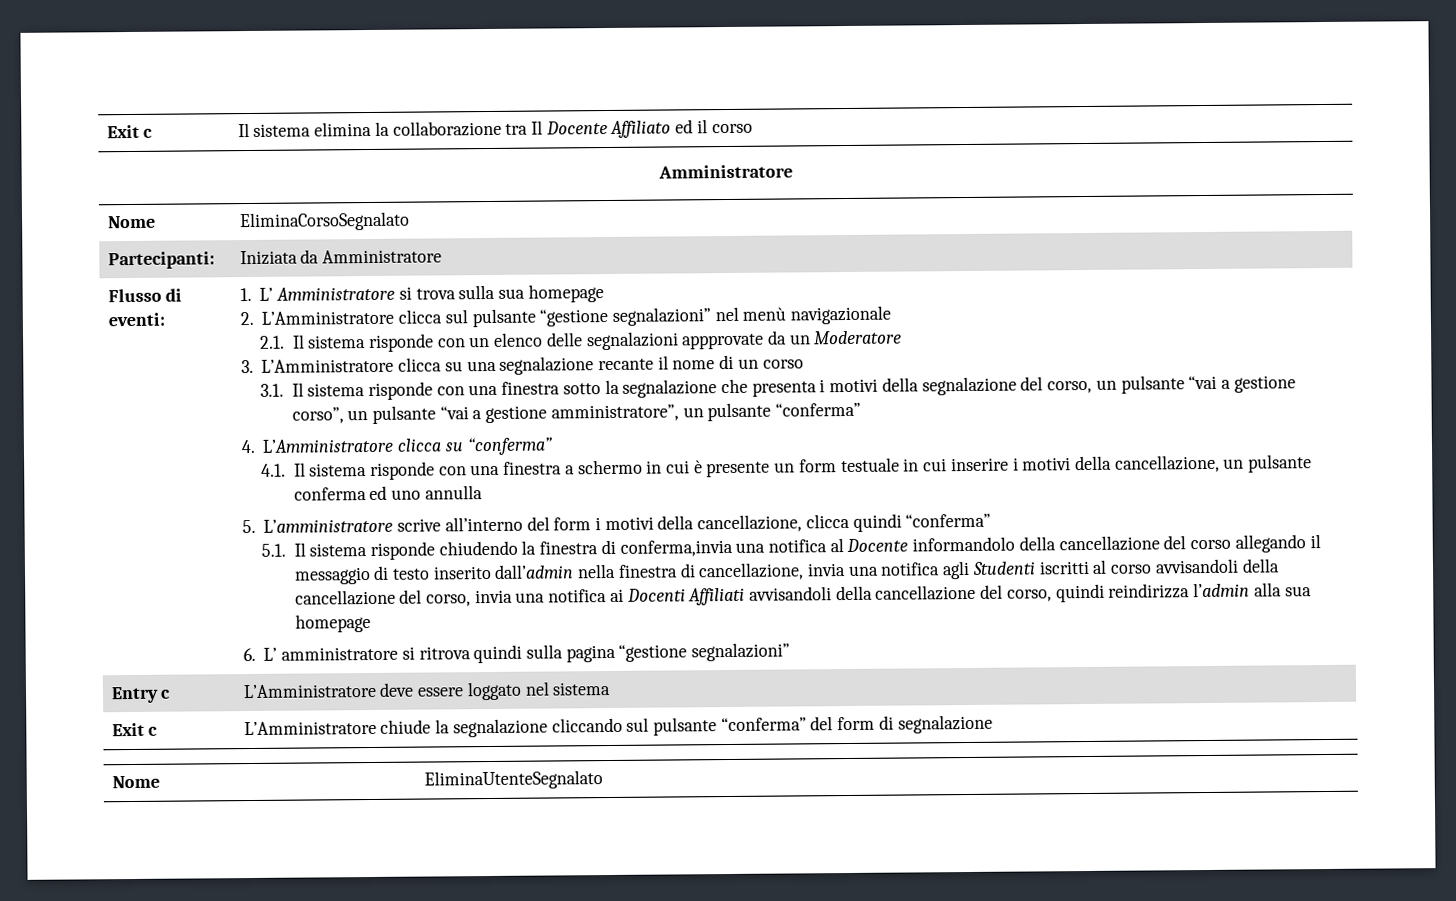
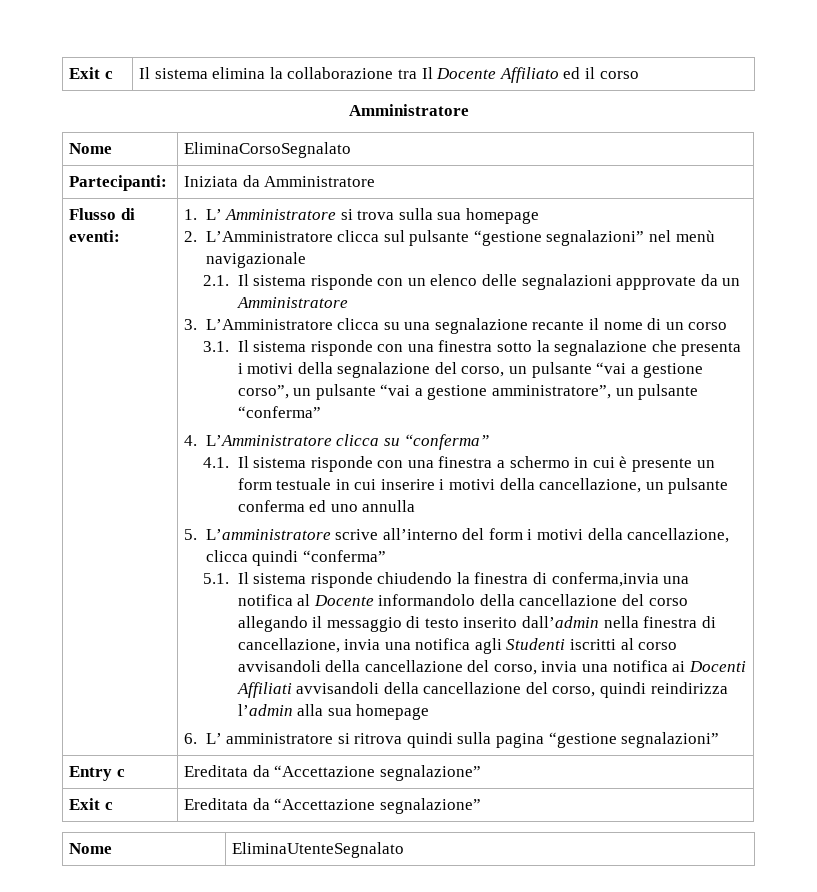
- 2.1. Il sistema risponde con un elenco delle segnalazioni appprovate da un Moderatore
+ 2.1. Il sistema risponde con un elenco delle segnalazioni appprovate da un Amministratore
- Entry c | L’Amministratore deve essere loggato nel sistema
- Exit c | L’Amministratore chiude la segnalazione cliccando sul pulsante “conferma” del form di segnalazione
+ Entry c | Ereditata da “Accettazione segnalazione”
+ Exit c | Ereditata da “Accettazione segnalazione”

